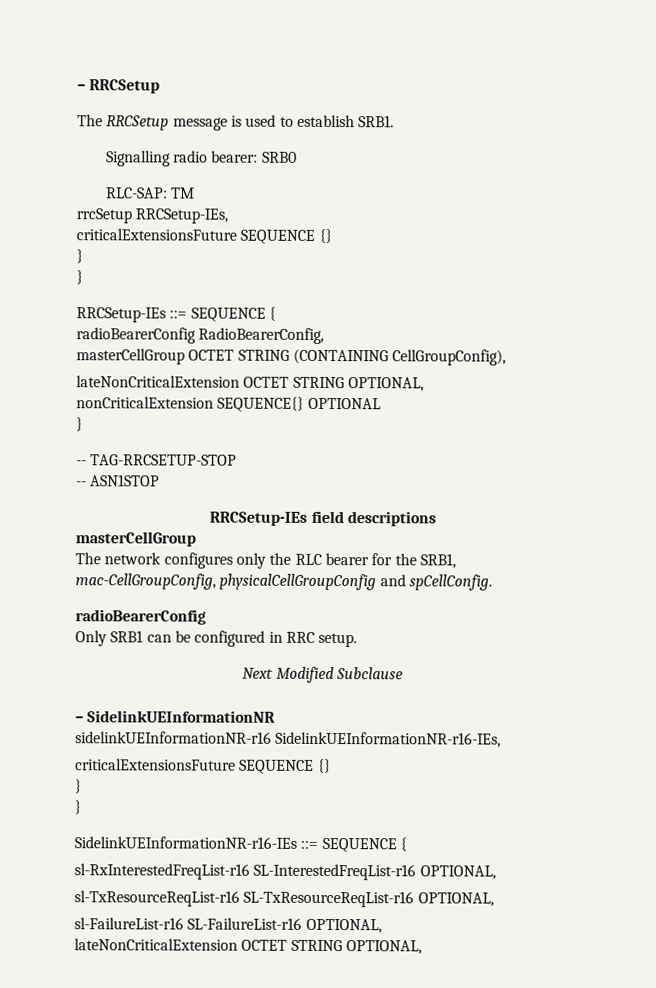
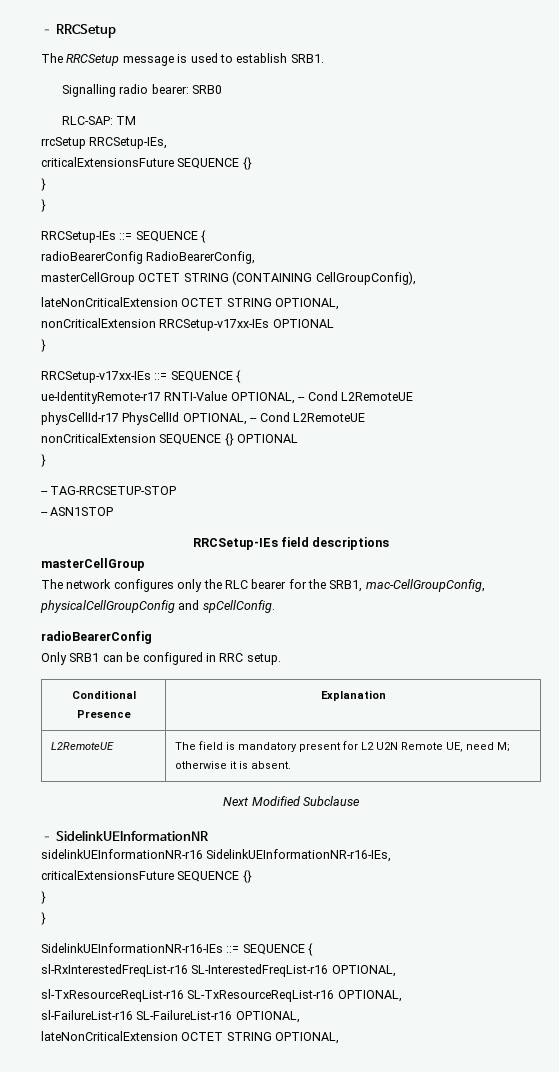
- nonCriticalExtension SEQUENCE{} OPTIONAL
+ nonCriticalExtension RRCSetup-v17xx-IEs OPTIONAL
+ }
+ RRCSetup-v17xx-IEs ::= SEQUENCE {
+ ue-IdentityRemote-r17 RNTI-Value OPTIONAL, -- Cond L2RemoteUE
+ physCellId-r17 PhysCellId OPTIONAL, -- Cond L2RemoteUE
+ nonCriticalExtension SEQUENCE {} OPTIONAL
+ Conditional Presence | Explanation
+ L2RemoteUE | The field is mandatory present for L2 U2N Remote UE, need M; otherwise it is absent.

